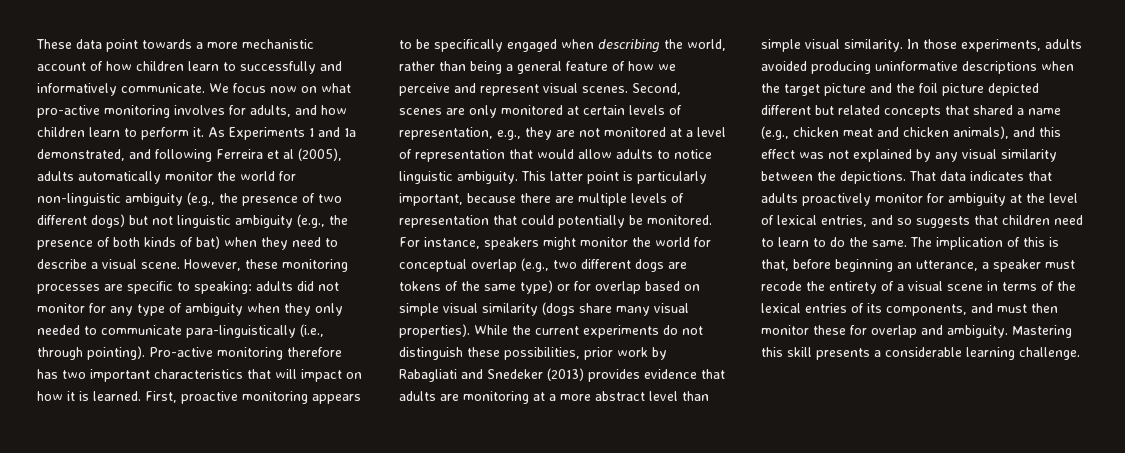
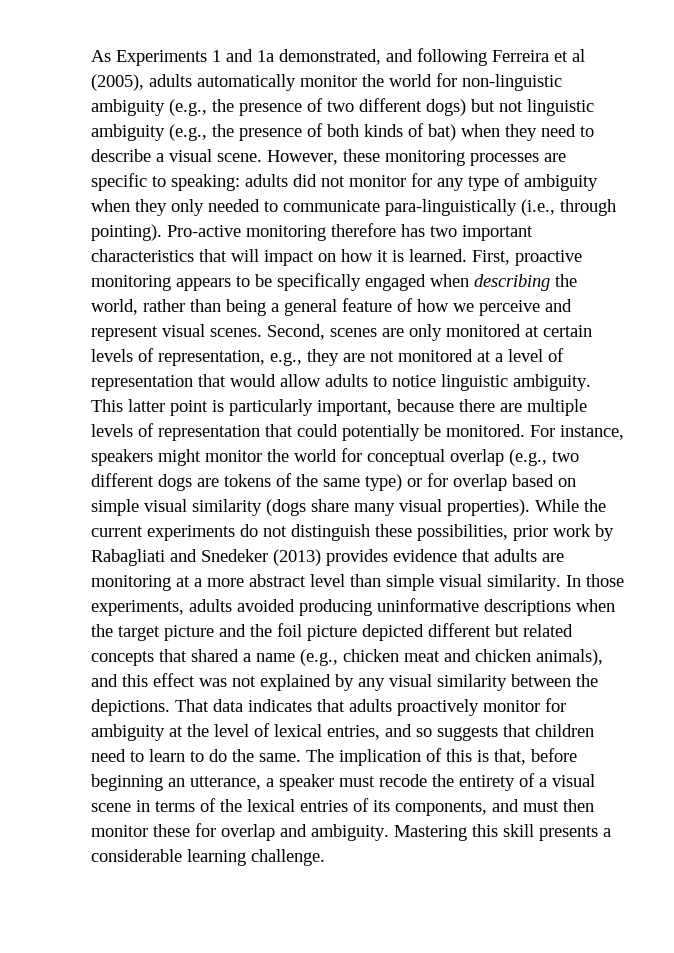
- These data point towards a more mechanistic account of how children learn to successfully and informatively communicate. We focus now on what pro-active monitoring involves for adults, and how children learn to perform it.

